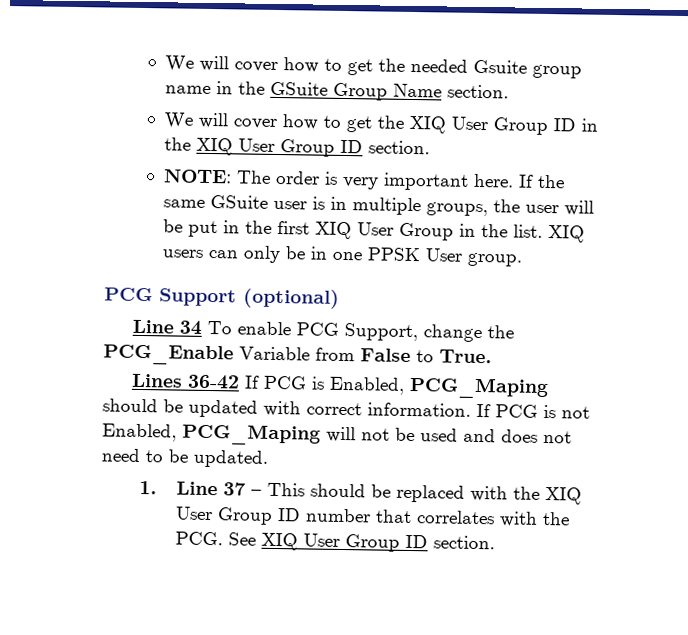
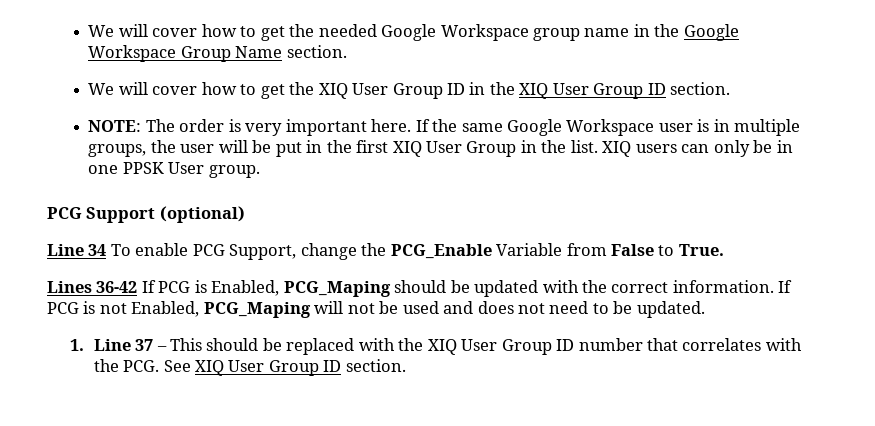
- We will cover how to get the needed Gsuite group name in the GSuite Group Name section.
+ We will cover how to get the needed Google Workspace group name in the Google Workspace Group Name section.
- If the same GSuite user is in multiple groups, the user will be put in the first XIQ User Group in the list.
+ If the same Google Workspace user is in multiple groups, the user will be put in the first XIQ User Group in the list.
- Lines 36-42 If PCG is Enabled, PCG_Maping should be updated with correct information.
+ Lines 36-42 If PCG is Enabled, PCG_Maping should be updated with the correct information.

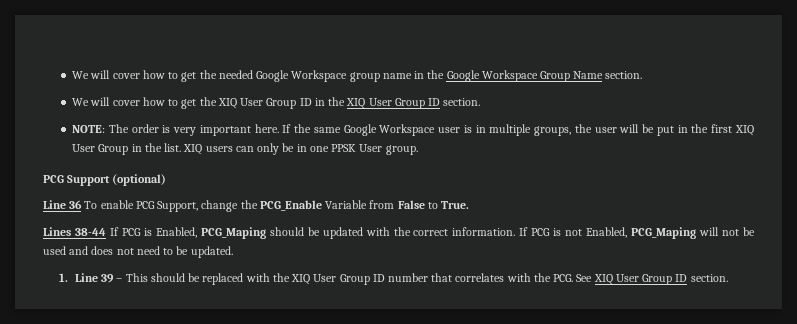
- Line 34 To enable PCG Support, change the PCG_Enable Variable from False to True.
+ Line 36 To enable PCG Support, change the PCG_Enable Variable from False to True.
- Lines 36-42 If PCG is Enabled, PCG_Maping should be updated with the correct information.
+ Lines 38-44 If PCG is Enabled, PCG_Maping should be updated with the correct information.
- 1. Line 37 – This should be replaced with the XIQ User Group ID number that correlates with the PCG. See XIQ User Group ID section.
+ 1. Line 39 – This should be replaced with the XIQ User Group ID number that correlates with the PCG. See XIQ User Group ID section.

